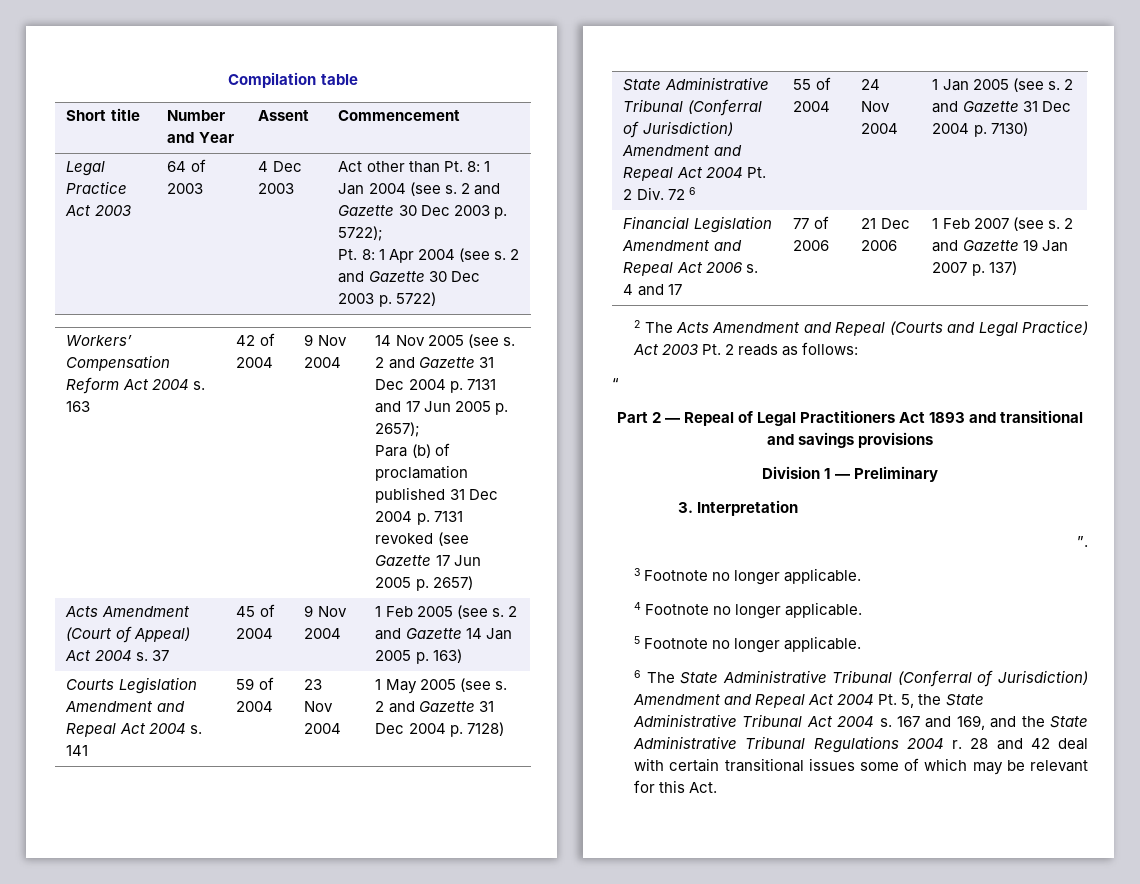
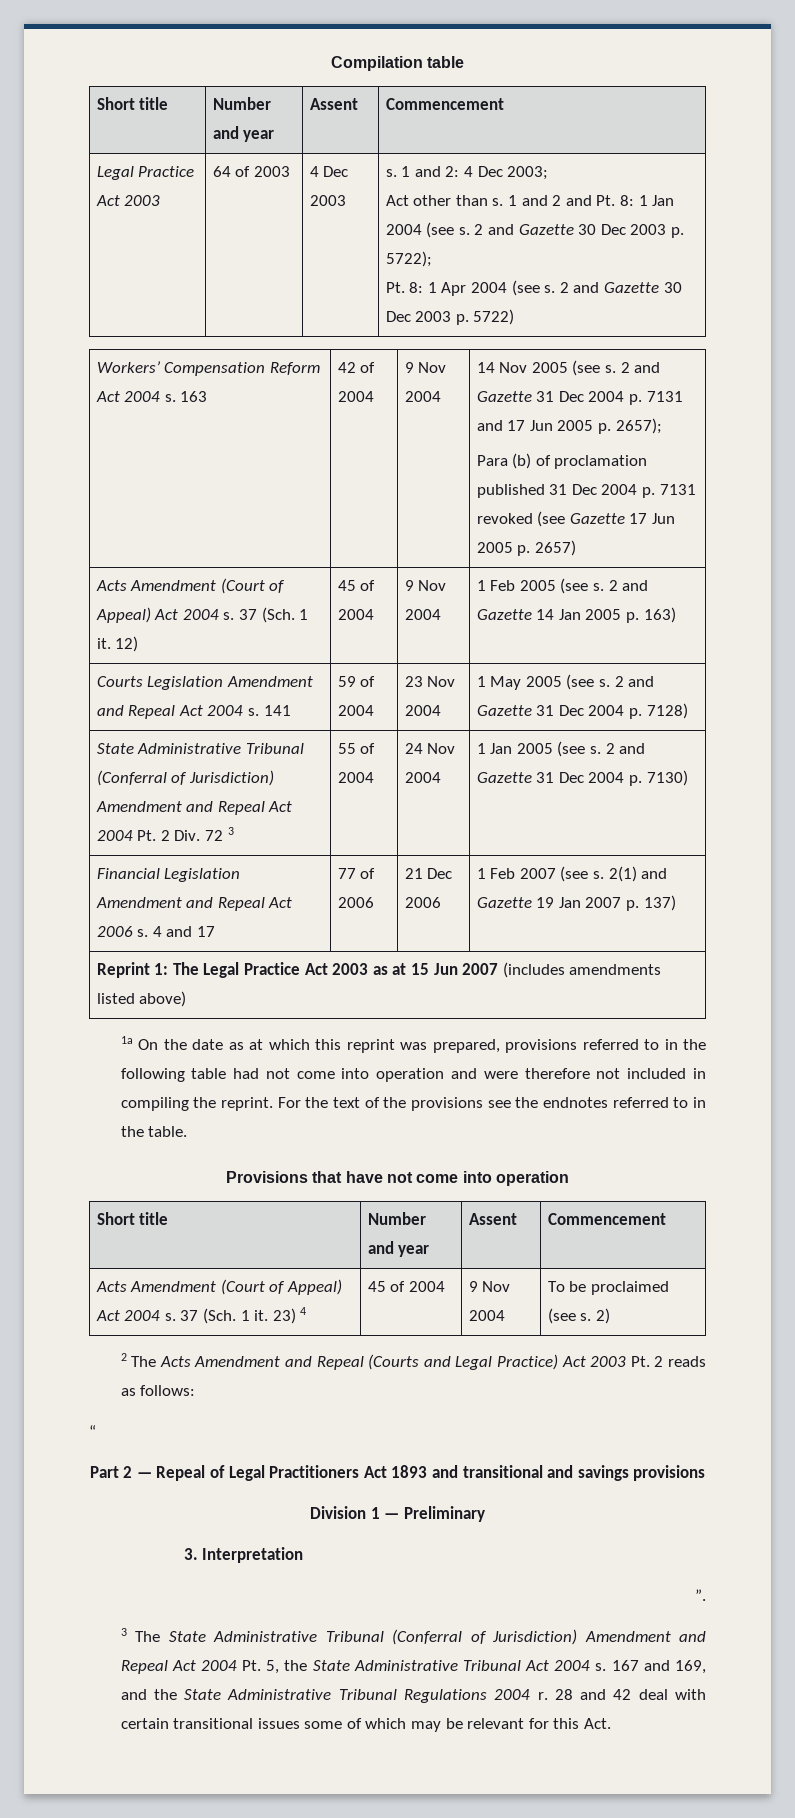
  Compilation table
- Short title | Number and Year | Assent | Commencement
+ Short title | Number and year | Assent | Commencement
- Act other than Pt. 8: 1 Jan 2004 (see s.
+ s. 1 and 2: 4 Dec 2003;
+ Act other than s. 1 and 2 and Pt. 8: 1 Jan 2004 (see s.
- Acts Amendment (Court of Appeal) Act 2004 s. 37 | 45 of 2004 | 9 Nov 2004 | 1 Feb 2005 (see s. 2 and Gazette 14 Jan 2005 p. 163)
+ Acts Amendment (Court of Appeal) Act 2004 s. 37 (Sch. 1 it. 12) | 45 of 2004 | 9 Nov 2004 | 1 Feb 2005 (see s. 2 and Gazette 14 Jan 2005 p. 163)
- State Administrative Tribunal (Conferral of Jurisdiction) Amendment and Repeal Act 2004 Pt. 2 Div. 72 6 | 55 of 2004 | 24 Nov 2004 | 1 Jan 2005 (see s. 2 and Gazette 31 Dec 2004 p. 7130)
+ State Administrative Tribunal (Conferral of Jurisdiction) Amendment and Repeal Act 2004 Pt. 2 Div. 72 3 | 55 of 2004 | 24 Nov 2004 | 1 Jan 2005 (see s. 2 and Gazette 31 Dec 2004 p. 7130)
- Financial Legislation Amendment and Repeal Act 2006 s. 4 and 17 | 77 of 2006 | 21 Dec 2006 | 1 Feb 2007 (see s. 2 and Gazette 19 Jan 2007 p. 137)
+ Financial Legislation Amendment and Repeal Act 2006 s. 4 and 17 | 77 of 2006 | 21 Dec 2006 | 1 Feb 2007 (see s. 2(1) and Gazette 19 Jan 2007 p. 137)
+ Reprint 1: The Legal Practice Act 2003 as at 15 Jun 2007 (includes amendments listed above)
+ 1a On the date as at which this reprint was prepared, provisions referred to in the following table had not come into operation and were therefore not included in compiling the reprint. For the text of the provisions see the endnotes referred to in the table.
+ Provisions that have not come into operation
+ Short title | Number and year | Assent | Commencement
+ Acts Amendment (Court of Appeal) Act 2004 s. 37 (Sch. 1 it. 23) 4 | 45 of 2004 | 9 Nov 2004 | To be proclaimed (see s. 2)
- 3 Footnote no longer applicable.
- 4 Footnote no longer applicable.
- 5 Footnote no longer applicable.
- 6 The State Administrative Tribunal (Conferral of Jurisdiction) Amendment and Repeal Act 2004 Pt. 5, the State Administrative Tribunal Act 2004 s.
+ 3 The State Administrative Tribunal (Conferral of Jurisdiction) Amendment and Repeal Act 2004 Pt. 5, the State Administrative Tribunal Act 2004 s.

